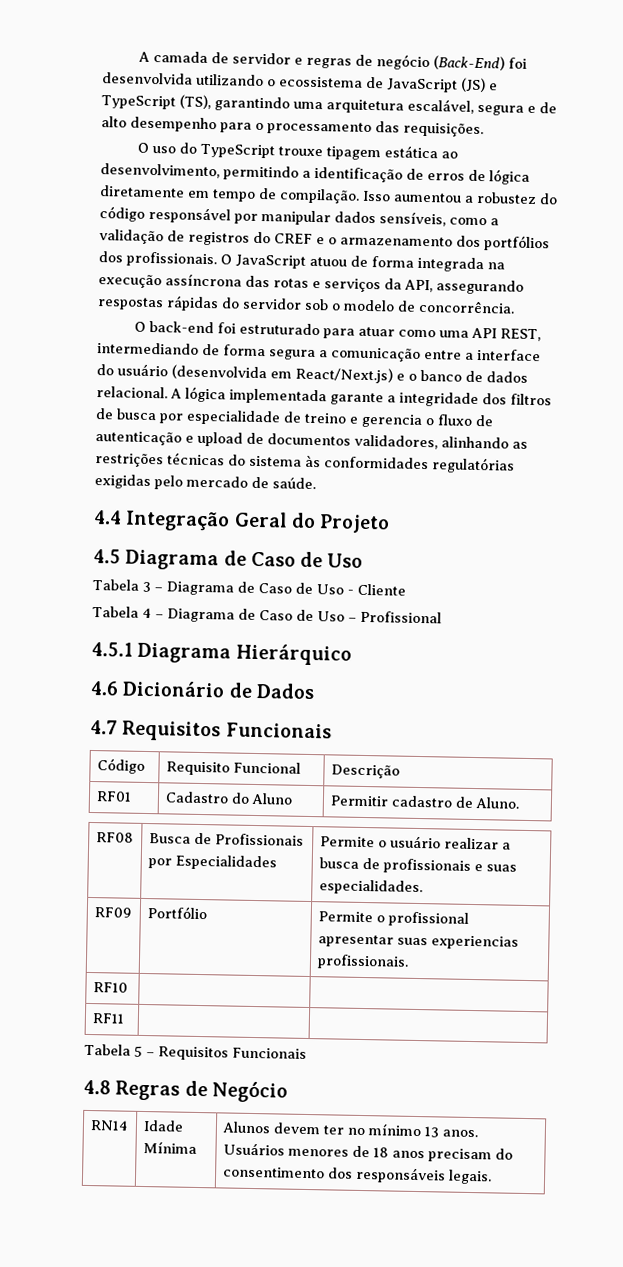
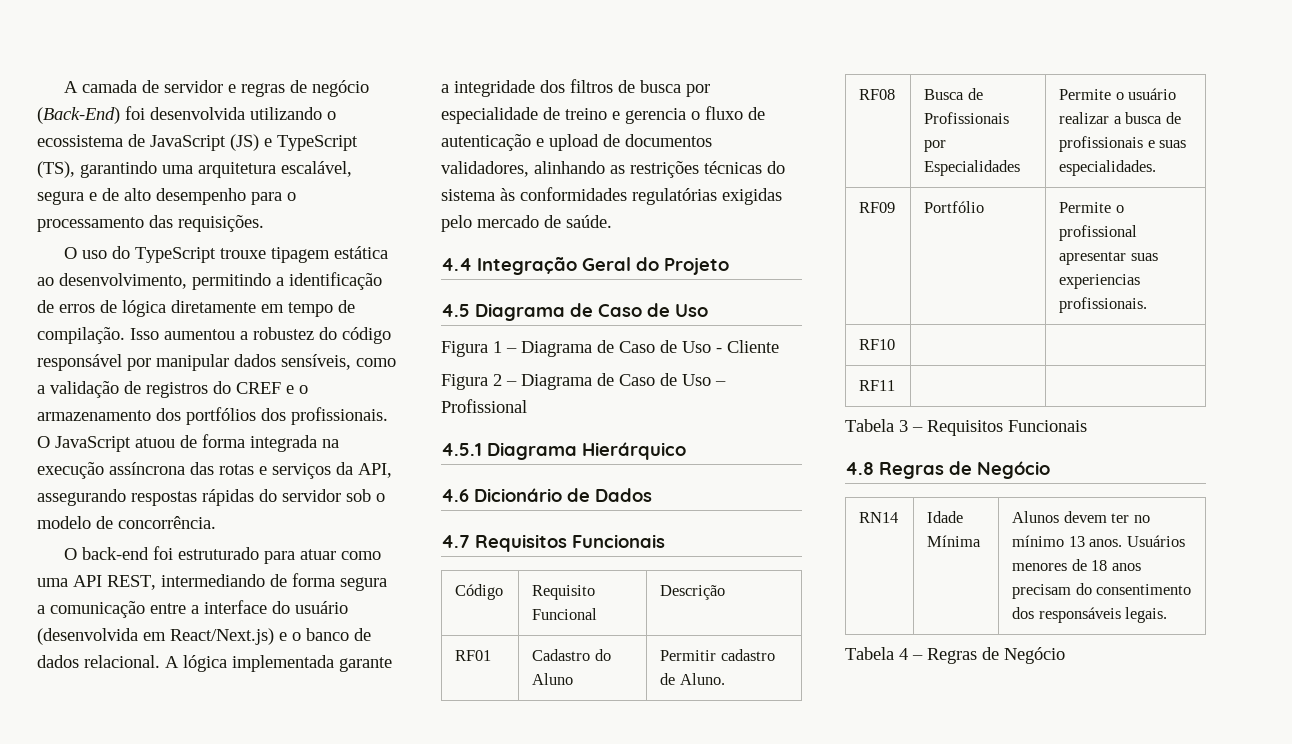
- Tabela 3 – Diagrama de Caso de Uso - Cliente
+ Figura 1 – Diagrama de Caso de Uso - Cliente
- Tabela 4 – Diagrama de Caso de Uso – Profissional
+ Figura 2 – Diagrama de Caso de Uso – Profissional
- Tabela 5 – Requisitos Funcionais
+ Tabela 3 – Requisitos Funcionais
+ Tabela 4 – Regras de Negócio

